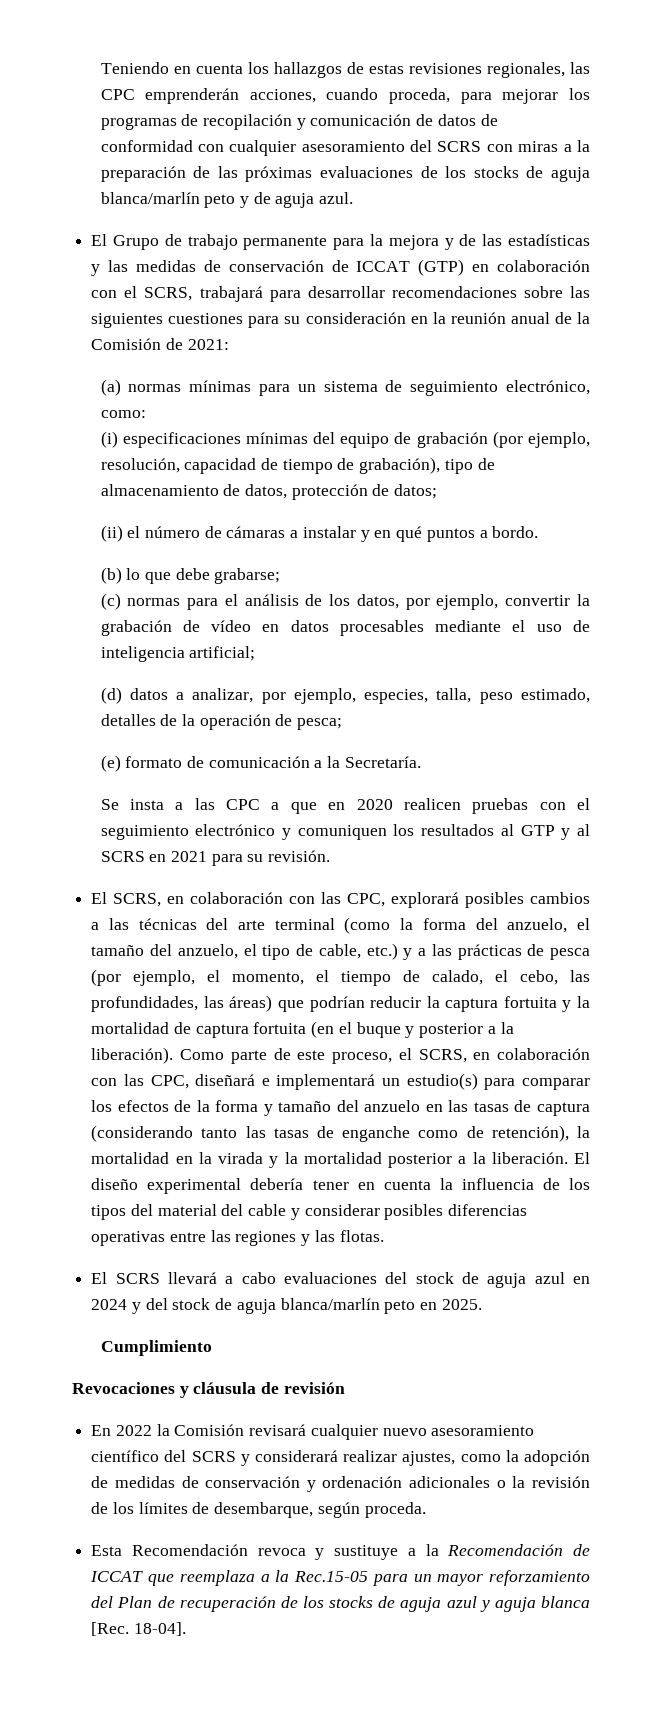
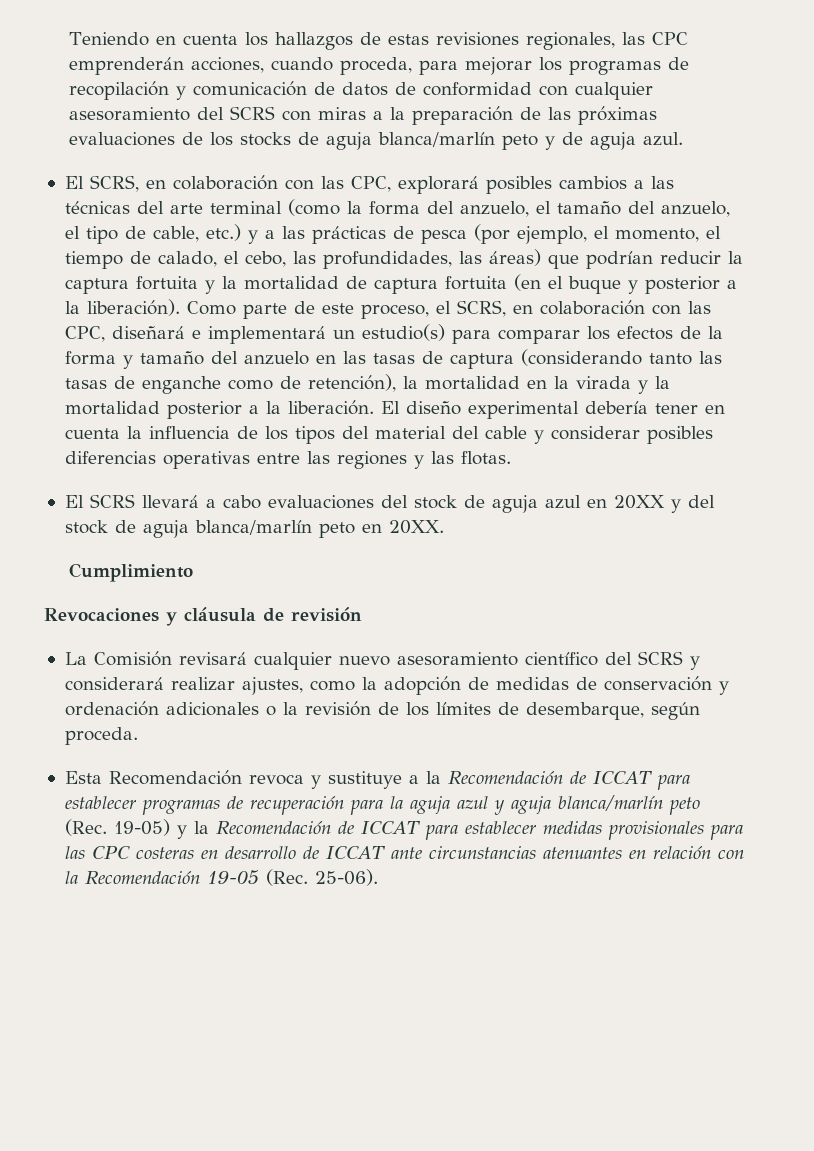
- El Grupo de trabajo permanente para la mejora y de las estadísticas y las medidas de conservación de ICCAT (GTP) en colaboración con el SCRS, trabajará para desarrollar recomendaciones sobre las siguientes cuestiones para su consideración en la reunión anual de la Comisión de 2021:
- (a) normas mínimas para un sistema de seguimiento electrónico, como:
- (i) especificaciones mínimas del equipo de grabación (por ejemplo, resolución, capacidad de tiempo de grabación), tipo de almacenamiento de datos, protección de datos;
- (ii) el número de cámaras a instalar y en qué puntos a bordo.
- (b) lo que debe grabarse;
- (c) normas para el análisis de los datos, por ejemplo, convertir la grabación de vídeo en datos procesables mediante el uso de inteligencia artificial;
- (d) datos a analizar, por ejemplo, especies, talla, peso estimado, detalles de la operación de pesca;
- (e) formato de comunicación a la Secretaría.
- Se insta a las CPC a que en 2020 realicen pruebas con el seguimiento electrónico y comuniquen los resultados al GTP y al SCRS en 2021 para su revisión.
- El SCRS llevará a cabo evaluaciones del stock de aguja azul en 2024 y del stock de aguja blanca/marlín peto en 2025.
+ El SCRS llevará a cabo evaluaciones del stock de aguja azul en 20XX y del stock de aguja blanca/marlín peto en 20XX.
- En 2022 la Comisión revisará cualquier nuevo asesoramiento científico del SCRS y considerará realizar ajustes, como la adopción de medidas de conservación y ordenación adicionales o la revisión de los límites de desembarque, según proceda.
+ La Comisión revisará cualquier nuevo asesoramiento científico del SCRS y considerará realizar ajustes, como la adopción de medidas de conservación y ordenación adicionales o la revisión de los límites de desembarque, según proceda.
- Esta Recomendación revoca y sustituye a la Recomendación de ICCAT que reemplaza a la Rec.15-05 para un mayor reforzamiento del Plan de recuperación de los stocks de aguja azul y aguja blanca [Rec. 18-04].
+ Esta Recomendación revoca y sustituye a la Recomendación de ICCAT para establecer programas de recuperación para la aguja azul y aguja blanca/marlín peto (Rec. 19-05) y la Recomendación de ICCAT para establecer medidas provisionales para las CPC costeras en desarrollo de ICCAT ante circunstancias atenuantes en relación con la Recomendación 19-05 (Rec. 25-06).

